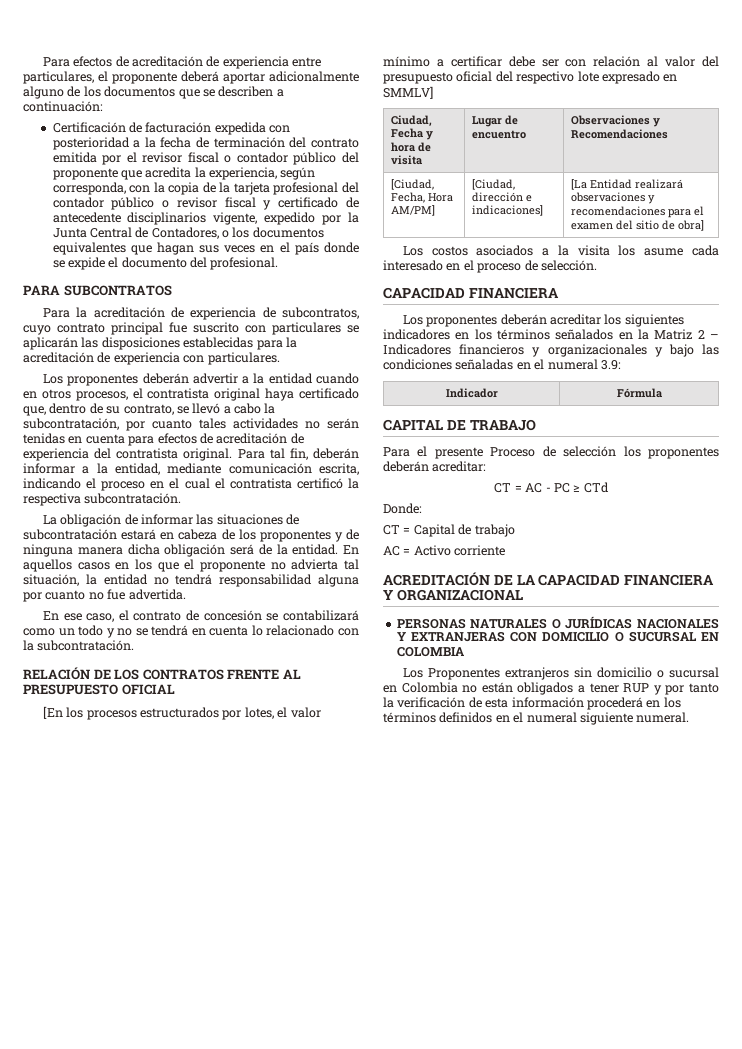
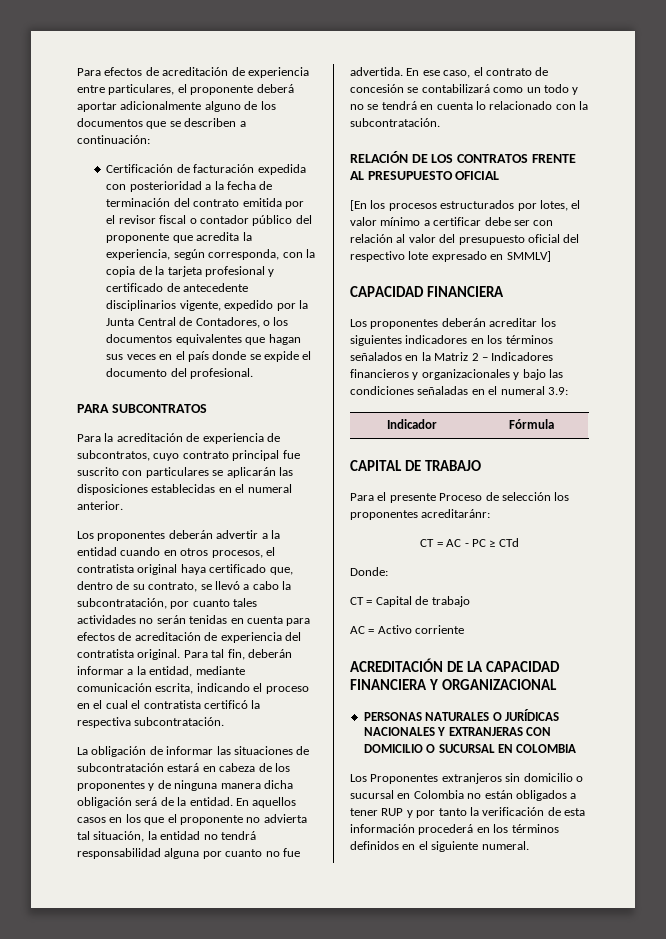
- Certificación de facturación expedida con posterioridad a la fecha de terminación del contrato emitida por el revisor fiscal o contador público del proponente que acredita la experiencia, según corresponda, con la copia de la tarjeta profesional del contador público o revisor fiscal y certificado de antecedente disciplinarios vigente, expedido por la Junta Central de Contadores, o los documentos equivalentes que hagan sus veces en el país donde se expide el documento del profesional.
+ Certificación de facturación expedida con posterioridad a la fecha de terminación del contrato emitida por el revisor fiscal o contador público del proponente que acredita la experiencia, según corresponda, con la copia de la tarjeta profesional y certificado de antecedente disciplinarios vigente, expedido por la Junta Central de Contadores, o los documentos equivalentes que hagan sus veces en el país donde se expide el documento del profesional.
- Para la acreditación de experiencia de subcontratos, cuyo contrato principal fue suscrito con particulares se aplicarán las disposiciones establecidas para la acreditación de experiencia con particulares.
+ Para la acreditación de experiencia de subcontratos, cuyo contrato principal fue suscrito con particulares se aplicarán las disposiciones establecidas en el numeral anterior.
- En aquellos casos en los que el proponente no advierta tal situación, la entidad no tendrá responsabilidad alguna por cuanto no fue advertida.
- En ese caso, el contrato de concesión se contabilizará como un todo y no se tendrá en cuenta lo relacionado con la subcontratación.
+ En aquellos casos en los que el proponente no advierta tal situación, la entidad no tendrá responsabilidad alguna por cuanto no fue advertida. En ese caso, el contrato de concesión se contabilizará como un todo y no se tendrá en cuenta lo relacionado con la subcontratación.
- Ciudad, Fecha y hora de visita | Lugar de encuentro | Observaciones y Recomendaciones
- [Ciudad, Fecha, Hora AM/PM] | [Ciudad, dirección e indicaciones] | [La Entidad realizará observaciones y recomendaciones para el examen del sitio de obra]
- Los costos asociados a la visita los asume cada interesado en el proceso de selección.
- Para el presente Proceso de selección los proponentes deberán acreditar:
+ Para el presente Proceso de selección los proponentes acreditaránr:
- Los Proponentes extranjeros sin domicilio o sucursal en Colombia no están obligados a tener RUP y por tanto la verificación de esta información procederá en los términos definidos en el numeral siguiente numeral.
+ Los Proponentes extranjeros sin domicilio o sucursal en Colombia no están obligados a tener RUP y por tanto la verificación de esta información procederá en los términos definidos en el siguiente numeral.

